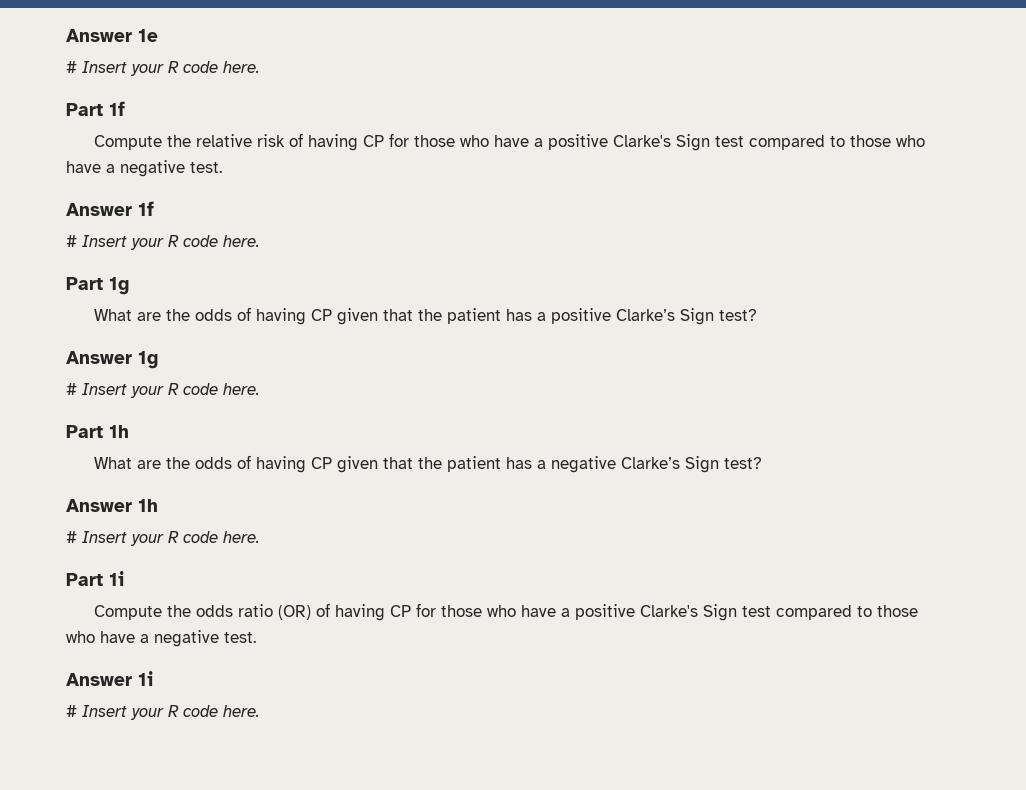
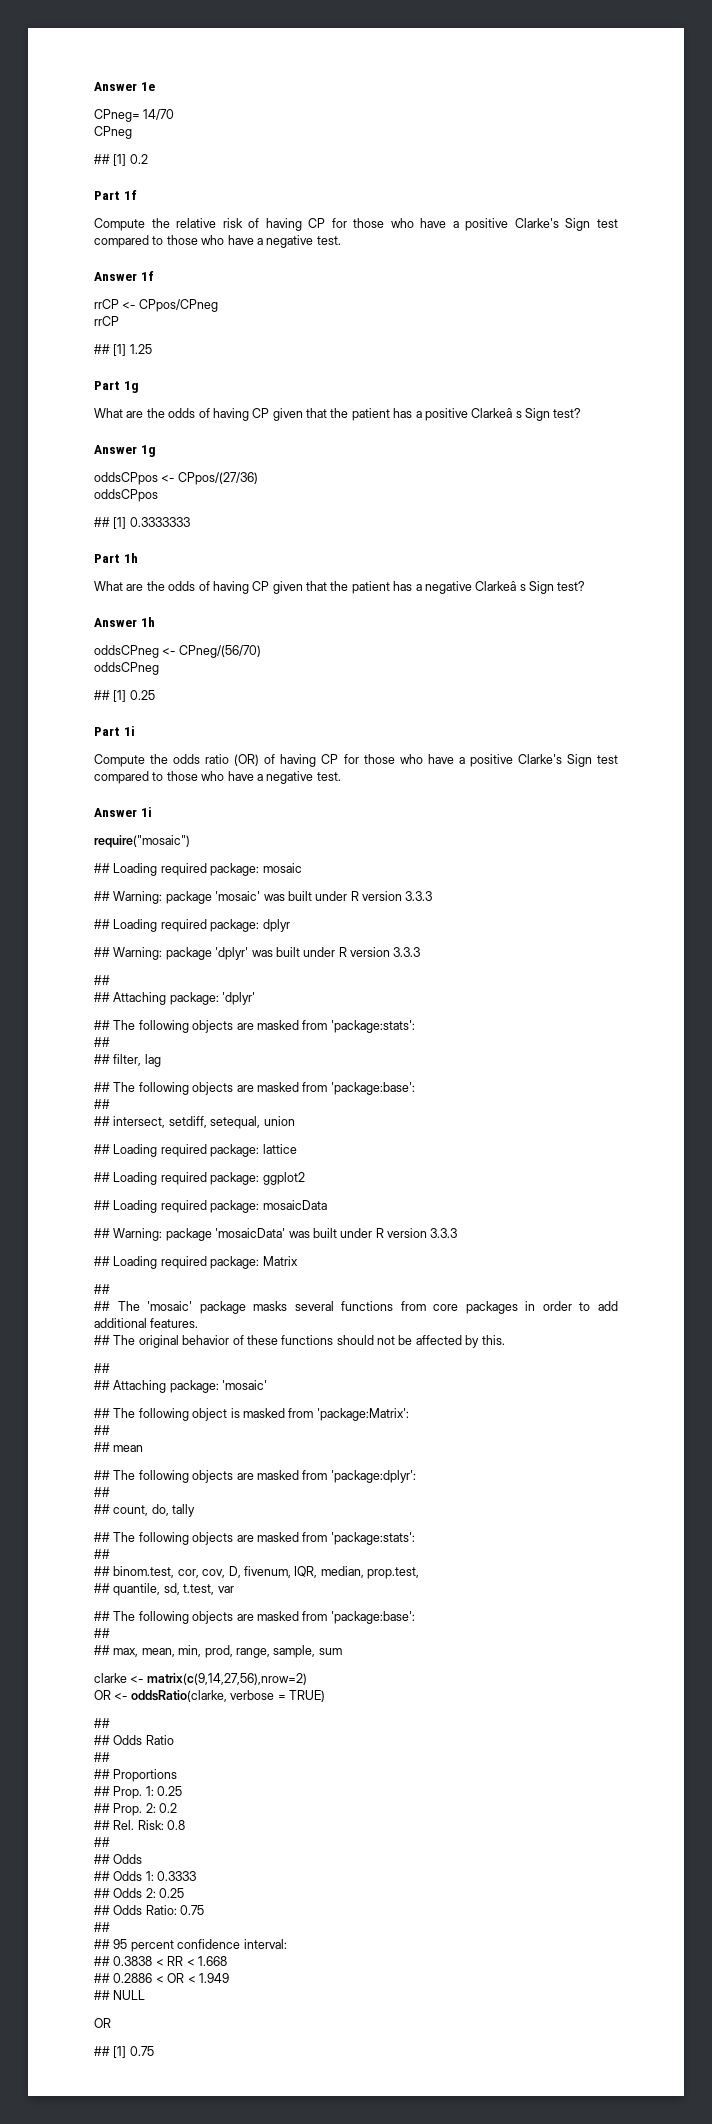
  Answer 1e
- # Insert your R code here.
+ CPneg= 14/70
+ CPneg
+ ## [1] 0.2
  Answer 1f
- # Insert your R code here.
+ rrCP <- CPpos/CPneg
+ rrCP
+ ## [1] 1.25
- What are the odds of having CP given that the patient has a positive Clarke’s Sign test?
+ What are the odds of having CP given that the patient has a positive Clarkeâ s Sign test?
  Answer 1g
- # Insert your R code here.
+ oddsCPpos <- CPpos/(27/36)
+ oddsCPpos
+ ## [1] 0.3333333
- What are the odds of having CP given that the patient has a negative Clarke’s Sign test?
+ What are the odds of having CP given that the patient has a negative Clarkeâ s Sign test?
  Answer 1h
- # Insert your R code here.
+ oddsCPneg <- CPneg/(56/70)
+ oddsCPneg
+ ## [1] 0.25
  Answer 1i
- # Insert your R code here.
+ require("mosaic")
+ ## Loading required package: mosaic
+ ## Warning: package 'mosaic' was built under R version 3.3.3
+ ## Loading required package: dplyr
+ ## Warning: package 'dplyr' was built under R version 3.3.3
+ ##
+ ## Attaching package: 'dplyr'
+ ## The following objects are masked from 'package:stats':
+ ##
+ ## filter, lag
+ ## The following objects are masked from 'package:base':
+ ##
+ ## intersect, setdiff, setequal, union
+ ## Loading required package: lattice
+ ## Loading required package: ggplot2
+ ## Loading required package: mosaicData
+ ## Warning: package 'mosaicData' was built under R version 3.3.3
+ ## Loading required package: Matrix
+ ##
+ ## The 'mosaic' package masks several functions from core packages in order to add additional features.
+ ## The original behavior of these functions should not be affected by this.
+ ##
+ ## Attaching package: 'mosaic'
+ ## The following object is masked from 'package:Matrix':
+ ##
+ ## mean
+ ## The following objects are masked from 'package:dplyr':
+ ##
+ ## count, do, tally
+ ## The following objects are masked from 'package:stats':
+ ##
+ ## binom.test, cor, cov, D, fivenum, IQR, median, prop.test,
+ ## quantile, sd, t.test, var
+ ## The following objects are masked from 'package:base':
+ ##
+ ## max, mean, min, prod, range, sample, sum
+ clarke <- matrix(c(9,14,27,56),nrow=2)
+ OR <- oddsRatio(clarke, verbose = TRUE)
+ ##
+ ## Odds Ratio
+ ##
+ ## Proportions
+ ## Prop. 1: 0.25
+ ## Prop. 2: 0.2
+ ## Rel. Risk: 0.8
+ ##
+ ## Odds
+ ## Odds 1: 0.3333
+ ## Odds 2: 0.25
+ ## Odds Ratio: 0.75
+ ##
+ ## 95 percent confidence interval:
+ ## 0.3838 < RR < 1.668
+ ## 0.2886 < OR < 1.949
+ ## NULL
+ OR
+ ## [1] 0.75

